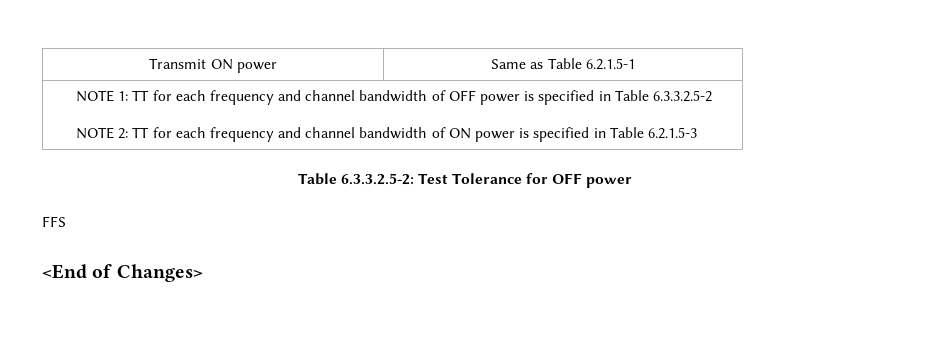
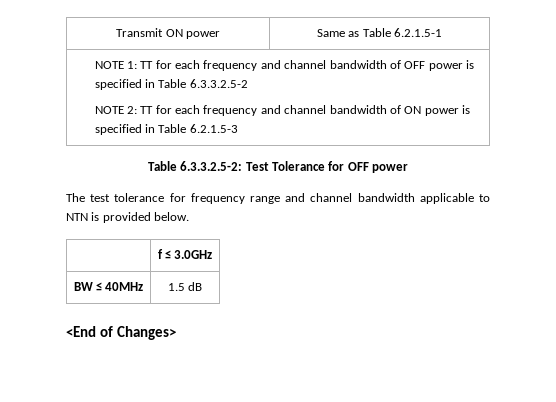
- FFS
+ The test tolerance for frequency range and channel bandwidth applicable to NTN is provided below.
+ | f ≤ 3.0GHz
+ BW ≤ 40MHz | 1.5 dB

